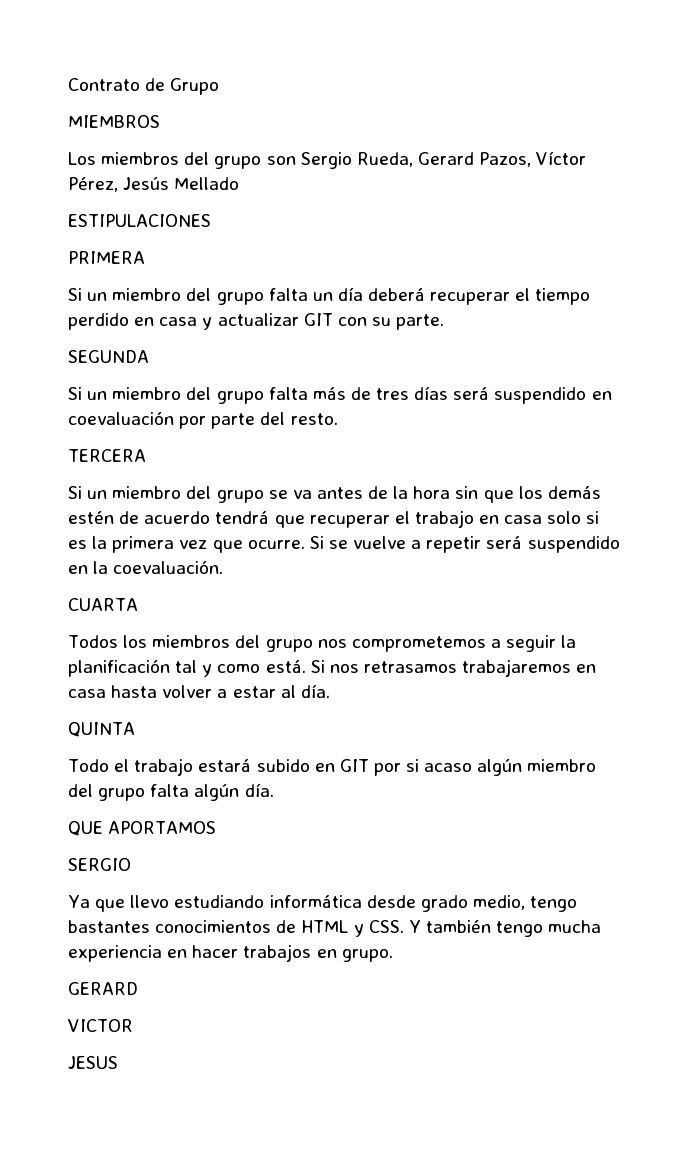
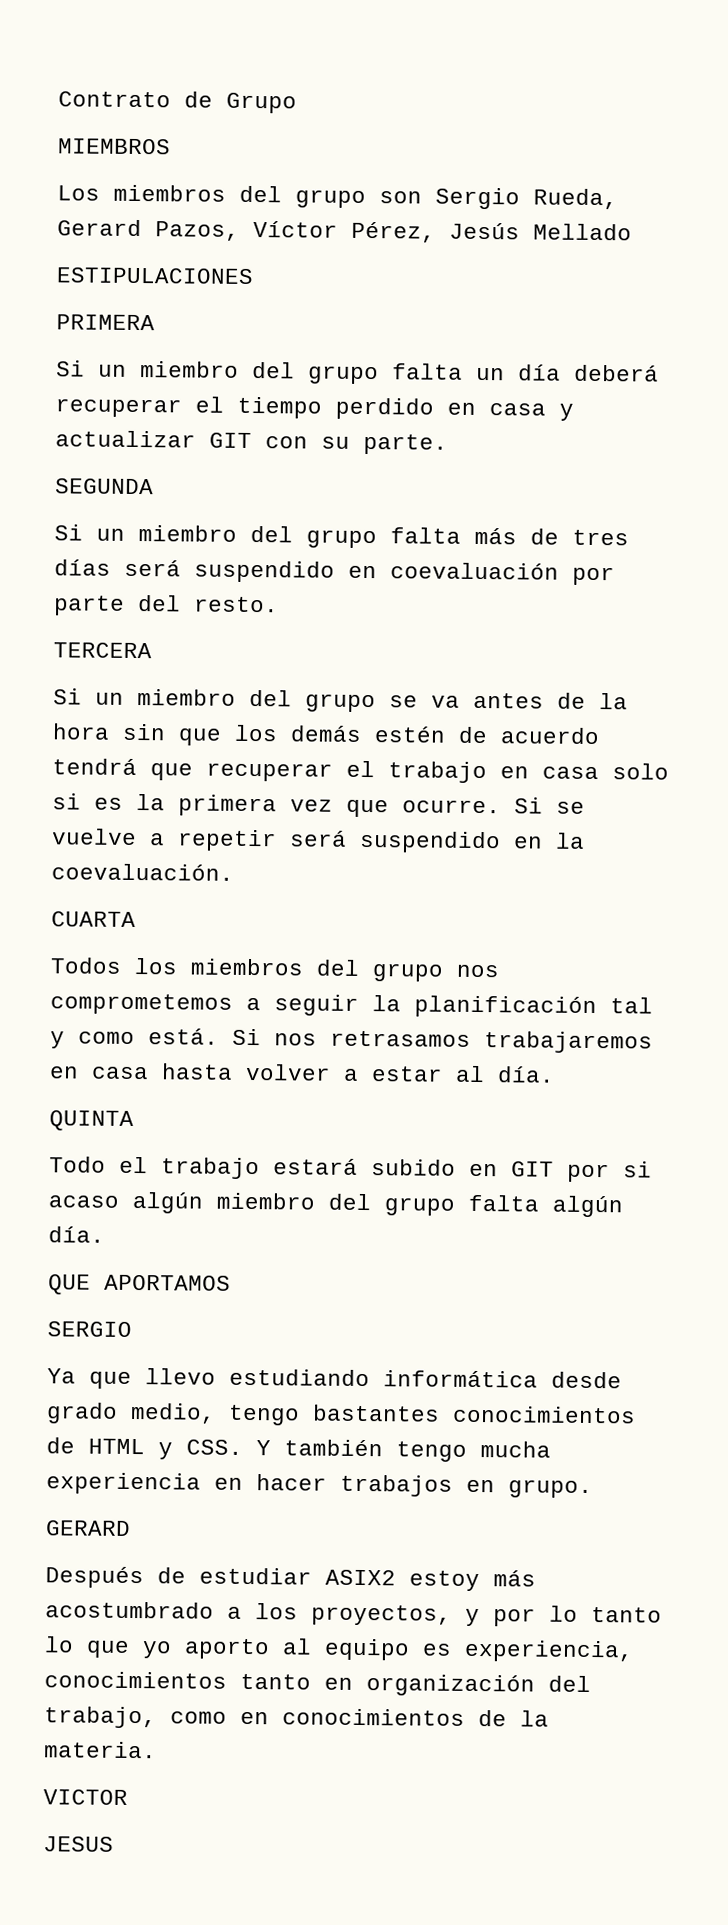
+ Después de estudiar ASIX2 estoy más acostumbrado a los proyectos, y por lo tanto lo que yo aporto al equipo es experiencia, conocimientos tanto en organización del trabajo, como en conocimientos de la materia.

